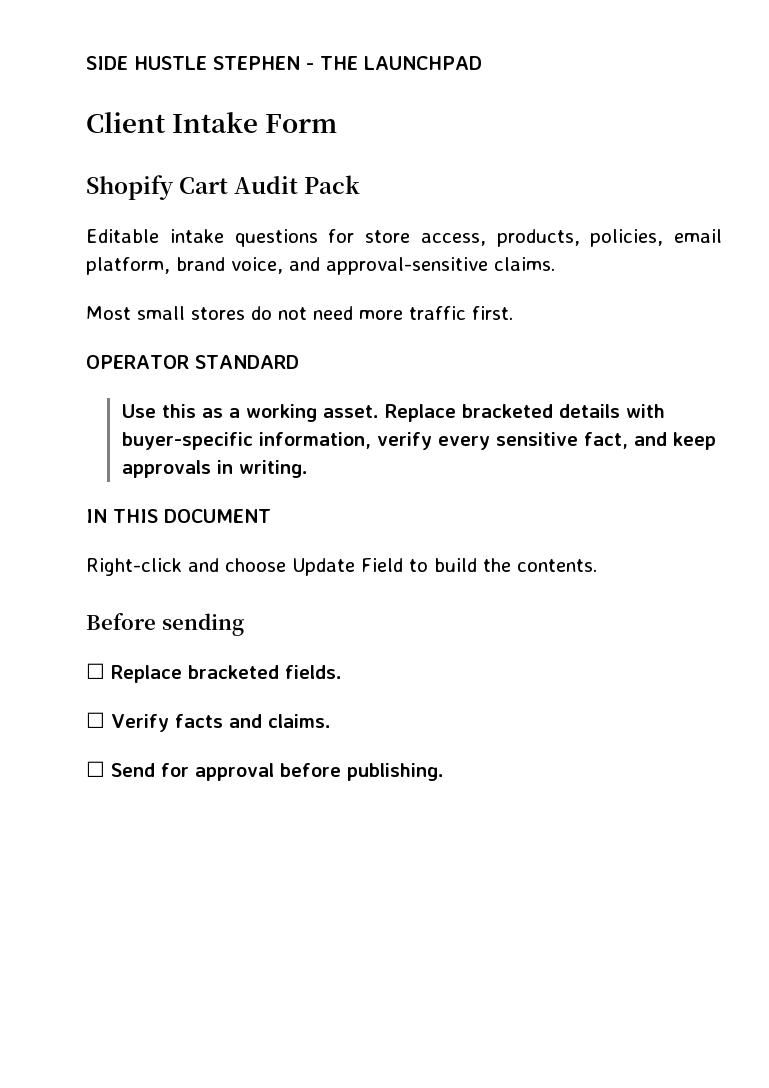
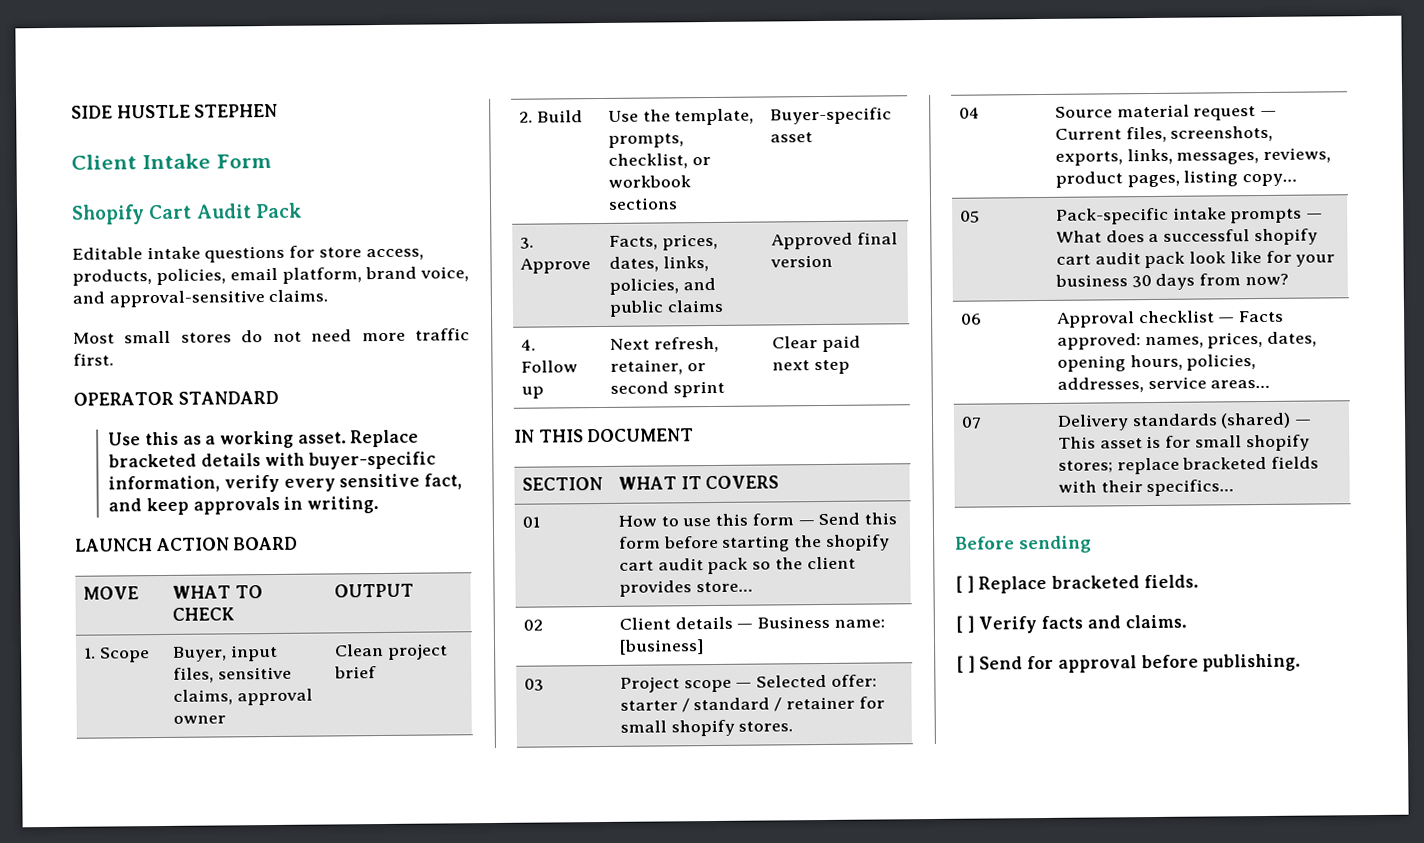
- SIDE HUSTLE STEPHEN - THE LAUNCHPAD
+ SIDE HUSTLE STEPHEN
+ LAUNCH ACTION BOARD
+ MOVE | WHAT TO CHECK | OUTPUT
+ 1. Scope | Buyer, input files, sensitive claims, approval owner | Clean project brief
+ 2. Build | Use the template, prompts, checklist, or workbook sections | Buyer-specific asset
+ 3. Approve | Facts, prices, dates, links, policies, and public claims | Approved final version
+ 4. Follow up | Next refresh, retainer, or second sprint | Clear paid next step
  IN THIS DOCUMENT
- Right-click and choose Update Field to build the contents.
+ SECTION | WHAT IT COVERS
+ 01 | How to use this form — Send this form before starting the shopify cart audit pack so the client provides store…
+ 02 | Client details — Business name: [business]
+ 03 | Project scope — Selected offer: starter / standard / retainer for small shopify stores.
+ 04 | Source material request — Current files, screenshots, exports, links, messages, reviews, product pages, listing copy…
+ 05 | Pack-specific intake prompts — What does a successful shopify cart audit pack look like for your business 30 days from now?
+ 06 | Approval checklist — Facts approved: names, prices, dates, opening hours, policies, addresses, service areas…
+ 07 | Delivery standards (shared) — This asset is for small shopify stores; replace bracketed fields with their specifics…
- ☐ Replace bracketed fields.
+ [ ] Replace bracketed fields.
- ☐ Verify facts and claims.
+ [ ] Verify facts and claims.
- ☐ Send for approval before publishing.
+ [ ] Send for approval before publishing.

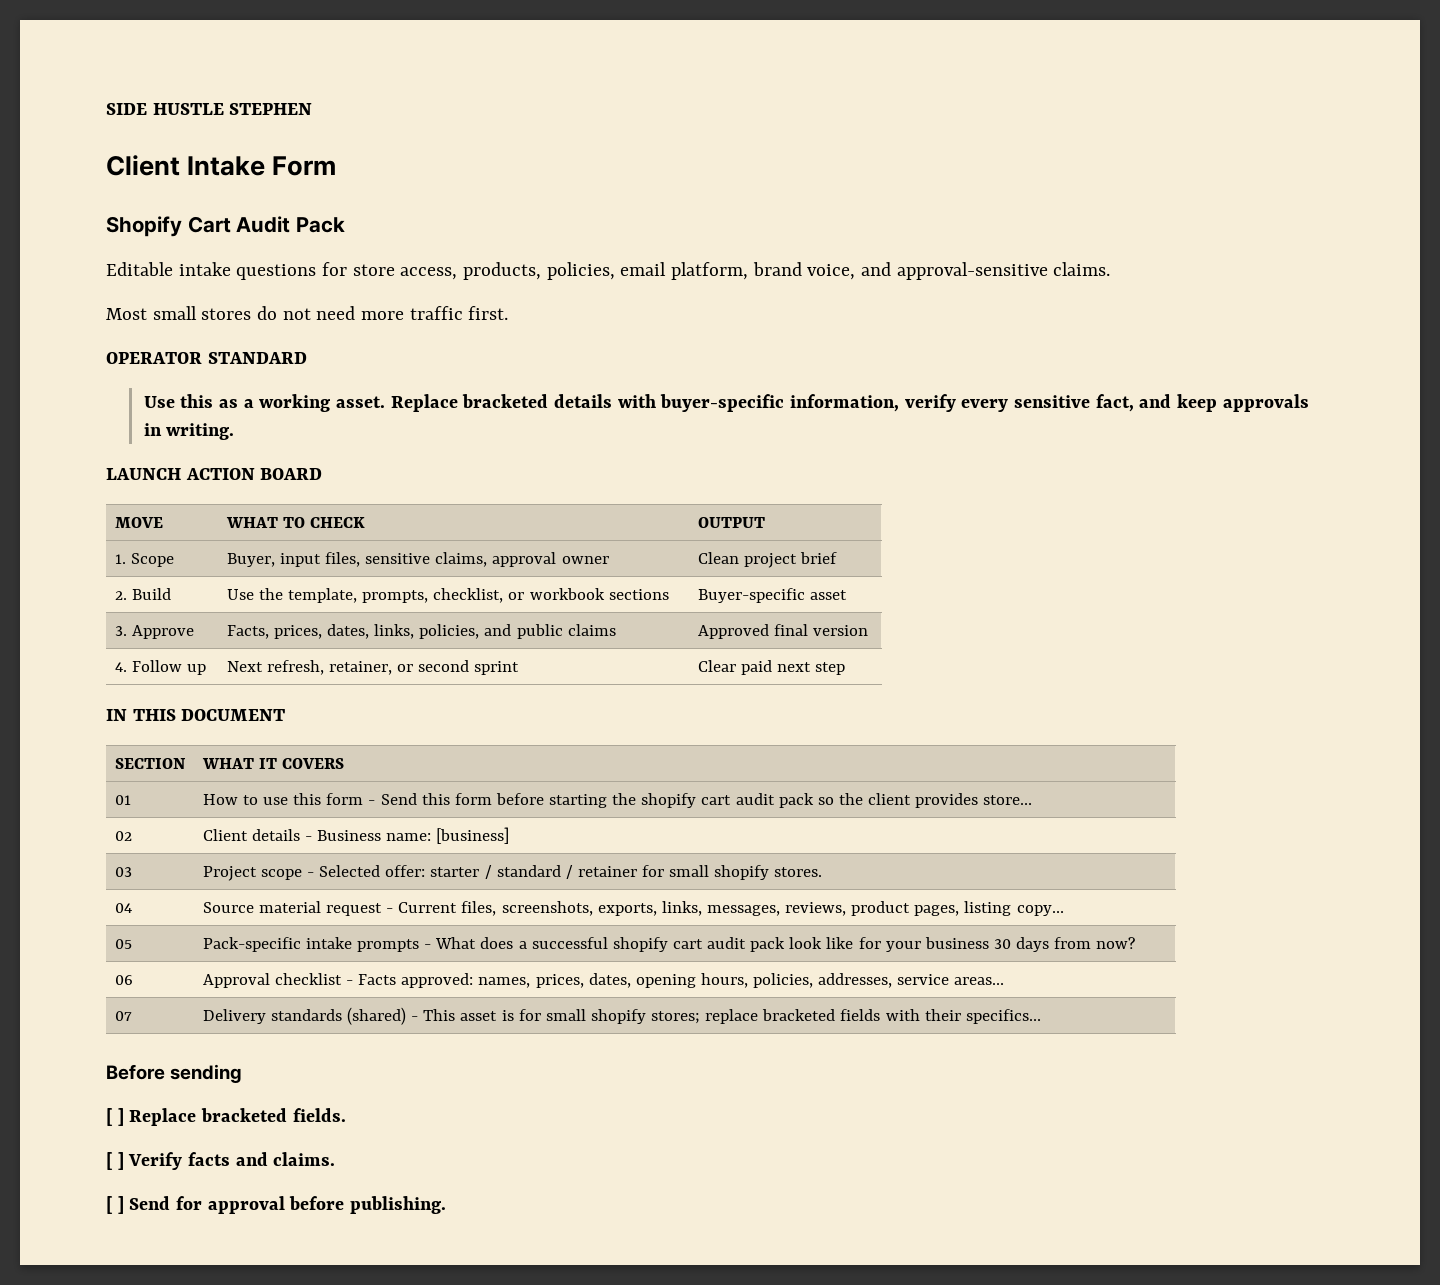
- 01 | How to use this form — Send this form before starting the shopify cart audit pack so the client provides store…
+ 01 | How to use this form - Send this form before starting the shopify cart audit pack so the client provides store…
- 02 | Client details — Business name: [business]
+ 02 | Client details - Business name: [business]
- 03 | Project scope — Selected offer: starter / standard / retainer for small shopify stores.
+ 03 | Project scope - Selected offer: starter / standard / retainer for small shopify stores.
- 04 | Source material request — Current files, screenshots, exports, links, messages, reviews, product pages, listing copy…
+ 04 | Source material request - Current files, screenshots, exports, links, messages, reviews, product pages, listing copy…
- 05 | Pack-specific intake prompts — What does a successful shopify cart audit pack look like for your business 30 days from now?
+ 05 | Pack-specific intake prompts - What does a successful shopify cart audit pack look like for your business 30 days from now?
- 06 | Approval checklist — Facts approved: names, prices, dates, opening hours, policies, addresses, service areas…
+ 06 | Approval checklist - Facts approved: names, prices, dates, opening hours, policies, addresses, service areas…
- 07 | Delivery standards (shared) — This asset is for small shopify stores; replace bracketed fields with their specifics…
+ 07 | Delivery standards (shared) - This asset is for small shopify stores; replace bracketed fields with their specifics…

